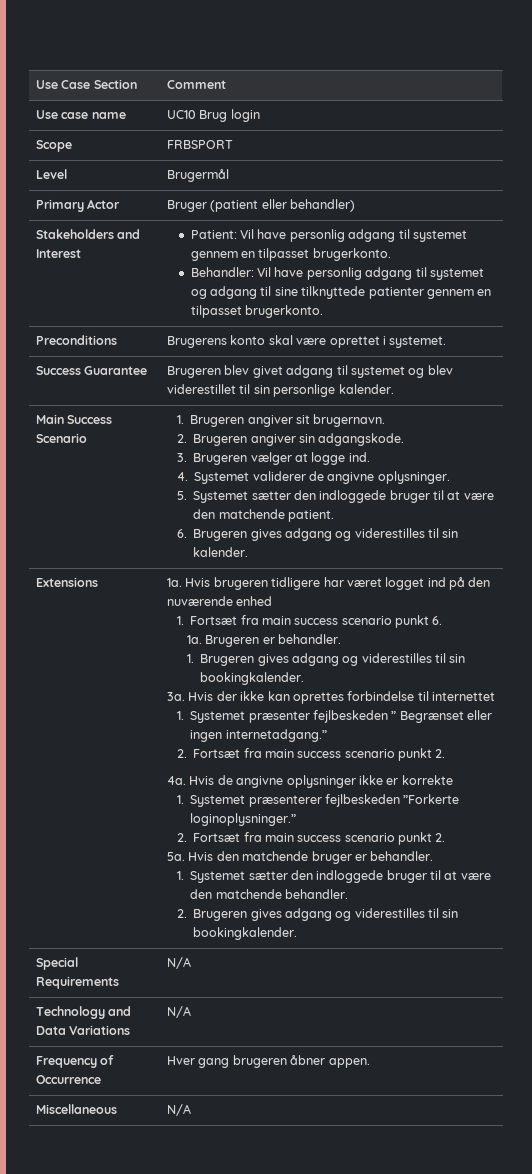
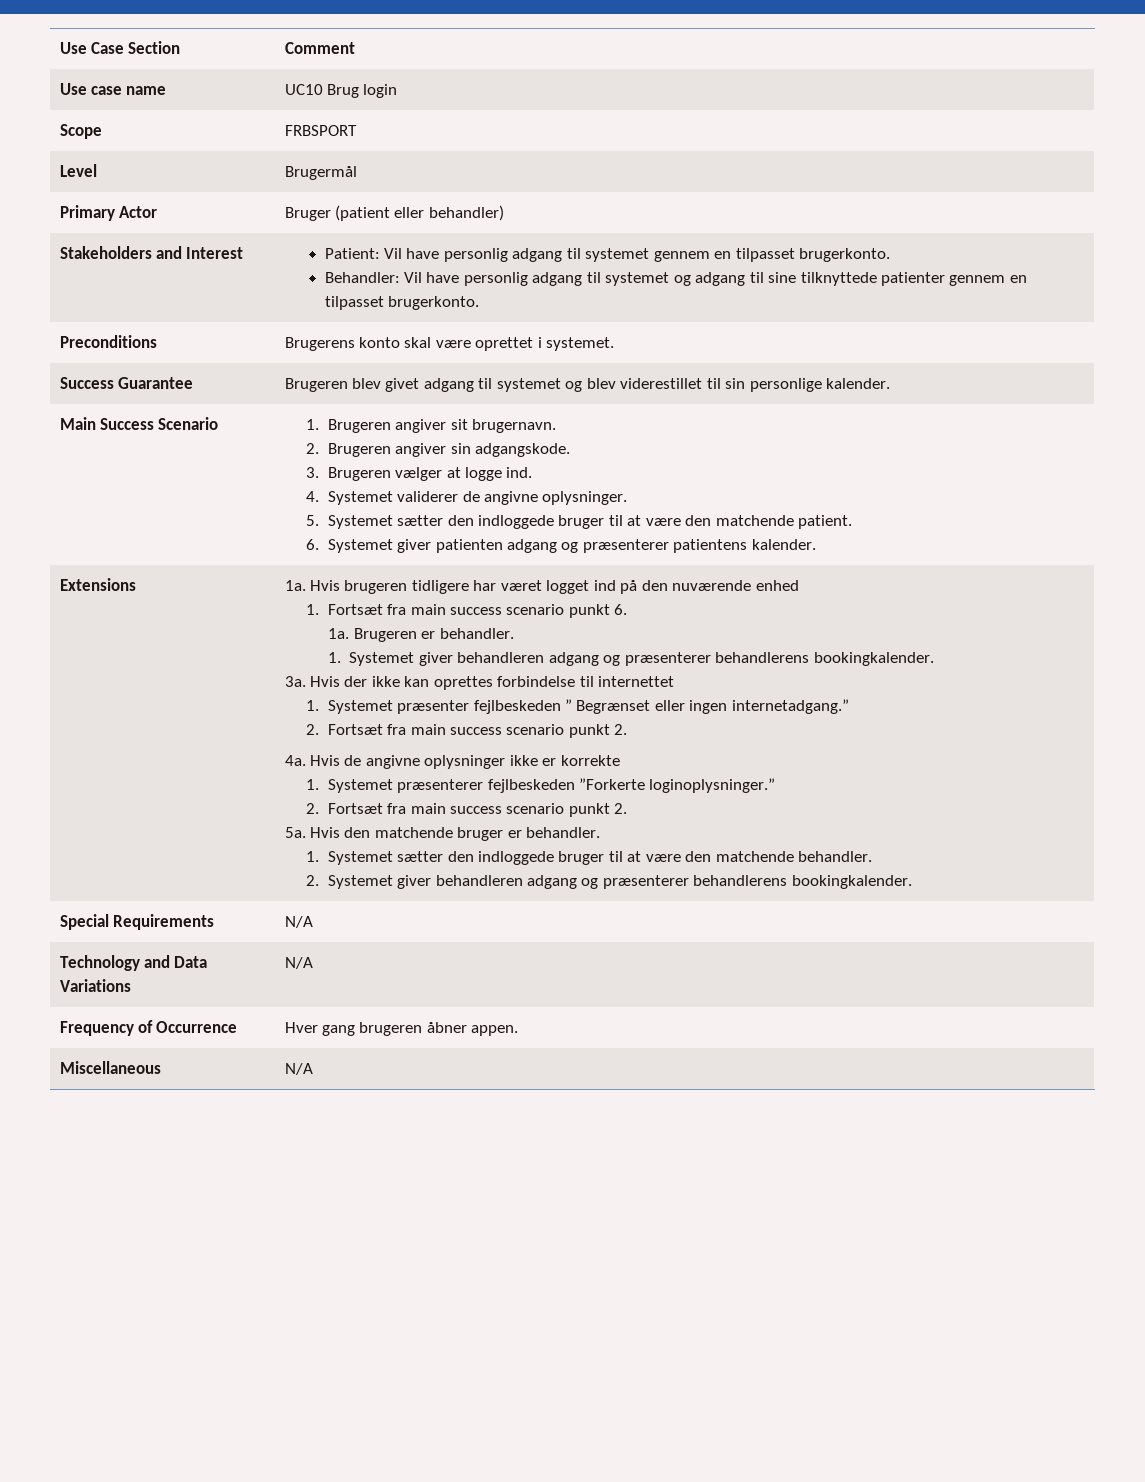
- 6. Brugeren gives adgang og viderestilles til sin kalender.
+ 6. Systemet giver patienten adgang og præsenterer patientens kalender.
- 1. Brugeren gives adgang og viderestilles til sin bookingkalender.
+ 1. Systemet giver behandleren adgang og præsenterer behandlerens bookingkalender.
- 2. Brugeren gives adgang og viderestilles til sin bookingkalender.
+ 2. Systemet giver behandleren adgang og præsenterer behandlerens bookingkalender.

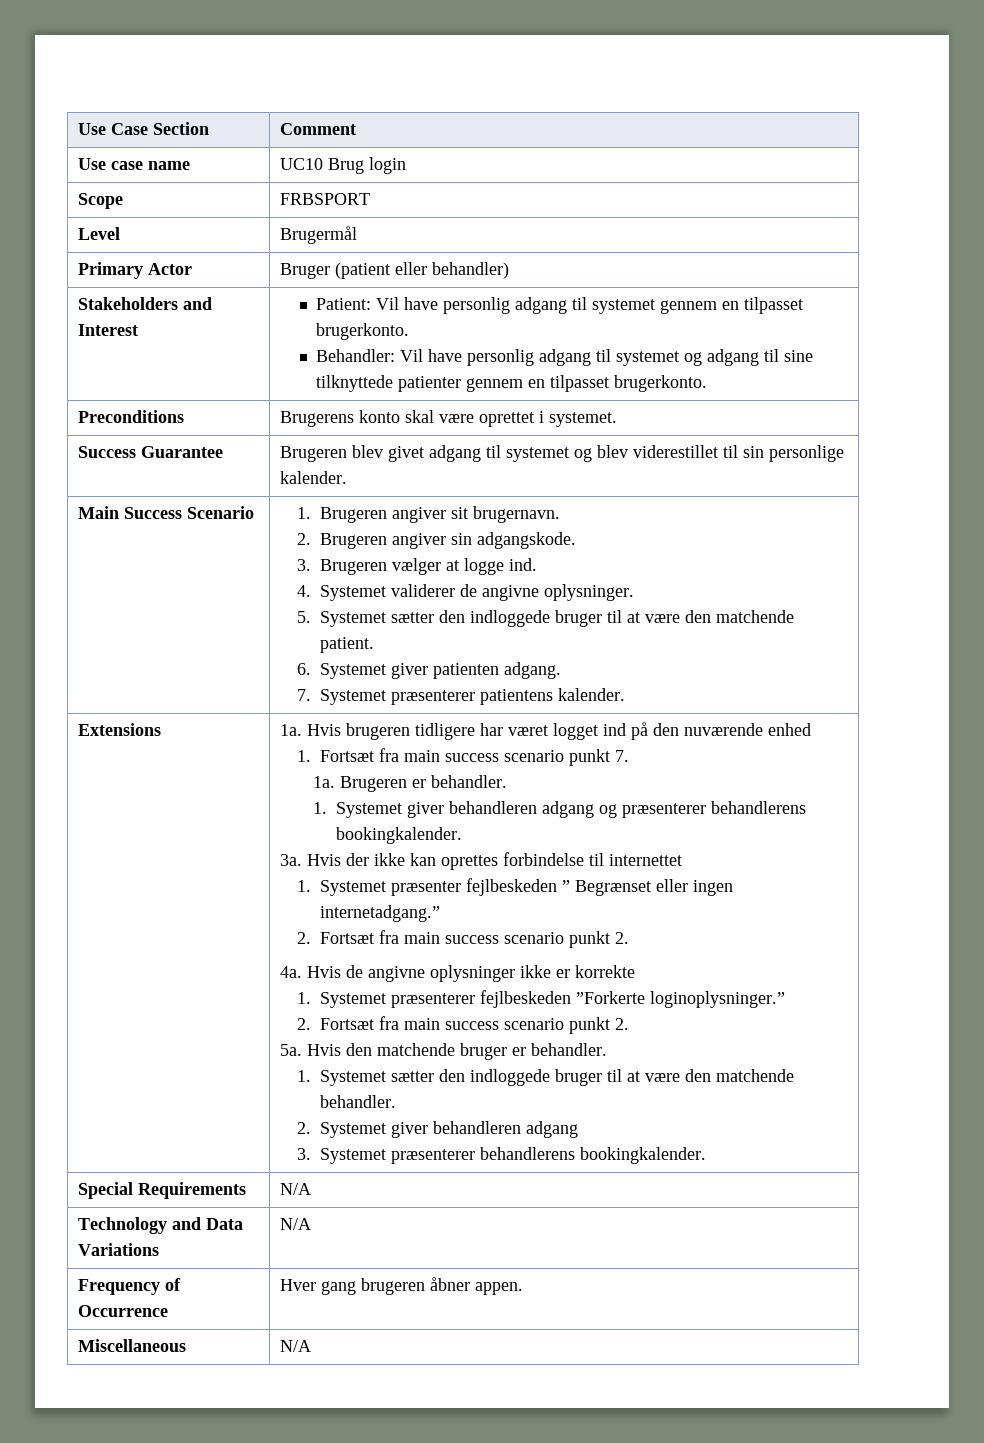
- 6. Systemet giver patienten adgang og præsenterer patientens kalender.
+ 6. Systemet giver patienten adgang.
+ 7. Systemet præsenterer patientens kalender.
- 1. Fortsæt fra main success scenario punkt 6.
+ 1. Fortsæt fra main success scenario punkt 7.
- 2. Systemet giver behandleren adgang og præsenterer behandlerens bookingkalender.
+ 2. Systemet giver behandleren adgang
+ 3. Systemet præsenterer behandlerens bookingkalender.

